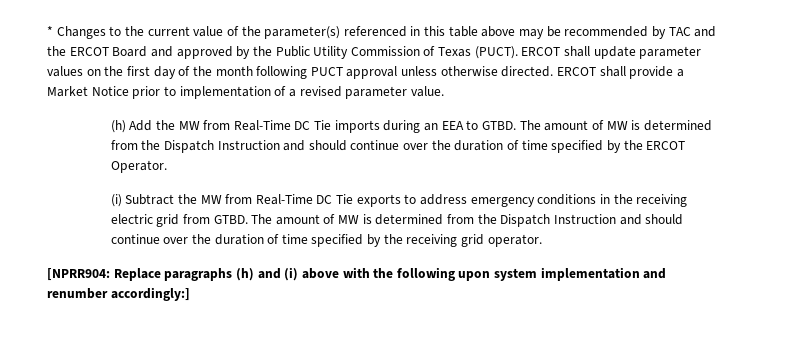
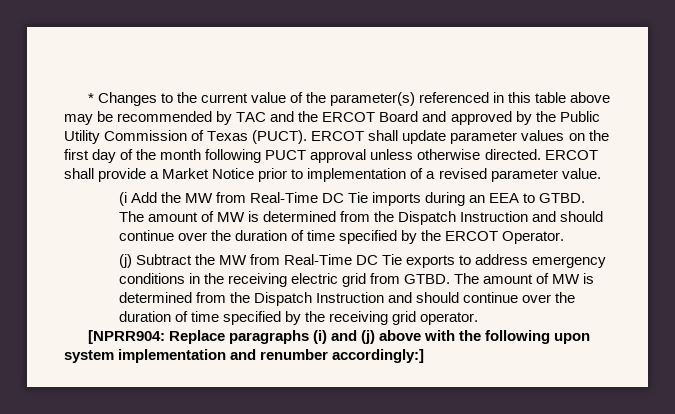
- (h) Add the MW from Real-Time DC Tie imports during an EEA to GTBD.
+ (i Add the MW from Real-Time DC Tie imports during an EEA to GTBD.
- (i) Subtract the MW from Real-Time DC Tie exports to address emergency conditions in the receiving electric grid from GTBD.
+ (j) Subtract the MW from Real-Time DC Tie exports to address emergency conditions in the receiving electric grid from GTBD.
- [NPRR904: Replace paragraphs (h) and (i) above with the following upon system implementation and renumber accordingly:]
+ [NPRR904: Replace paragraphs (i) and (j) above with the following upon system implementation and renumber accordingly:]

